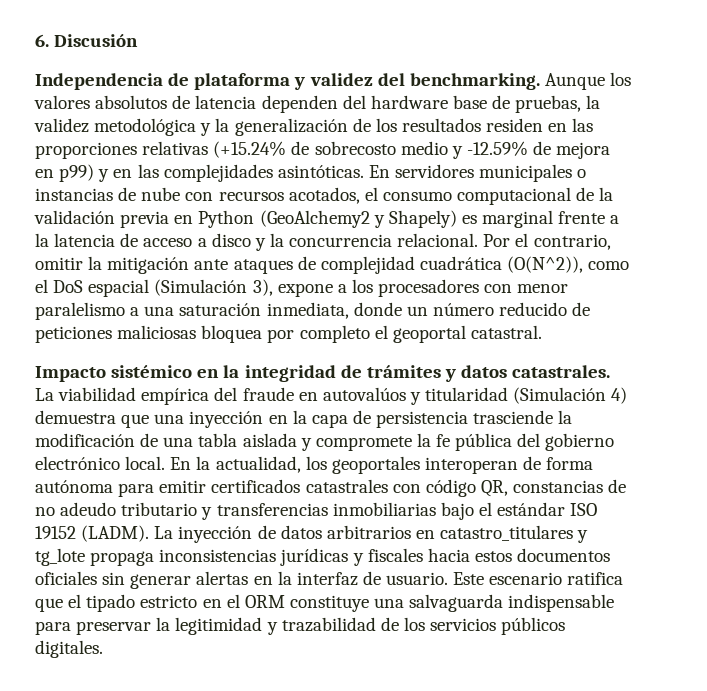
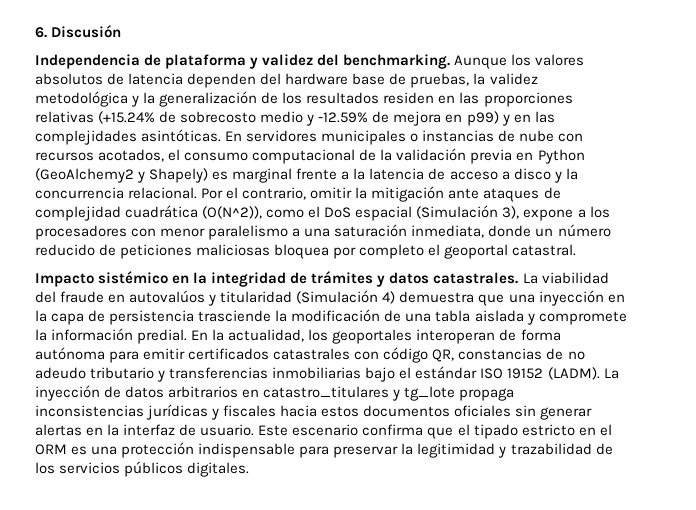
- La viabilidad empírica del fraude en autovalúos y titularidad (Simulación 4) demuestra que una inyección en la capa de persistencia trasciende la modificación de una tabla aislada y compromete la fe pública del gobierno electrónico local.
+ La viabilidad del fraude en autovalúos y titularidad (Simulación 4) demuestra que una inyección en la capa de persistencia trasciende la modificación de una tabla aislada y compromete la información predial.
- Este escenario ratifica que el tipado estricto en el ORM constituye una salvaguarda indispensable para preservar la legitimidad y trazabilidad de los servicios públicos digitales.
+ Este escenario confirma que el tipado estricto en el ORM es una protección indispensable para preservar la legitimidad y trazabilidad de los servicios públicos digitales.

